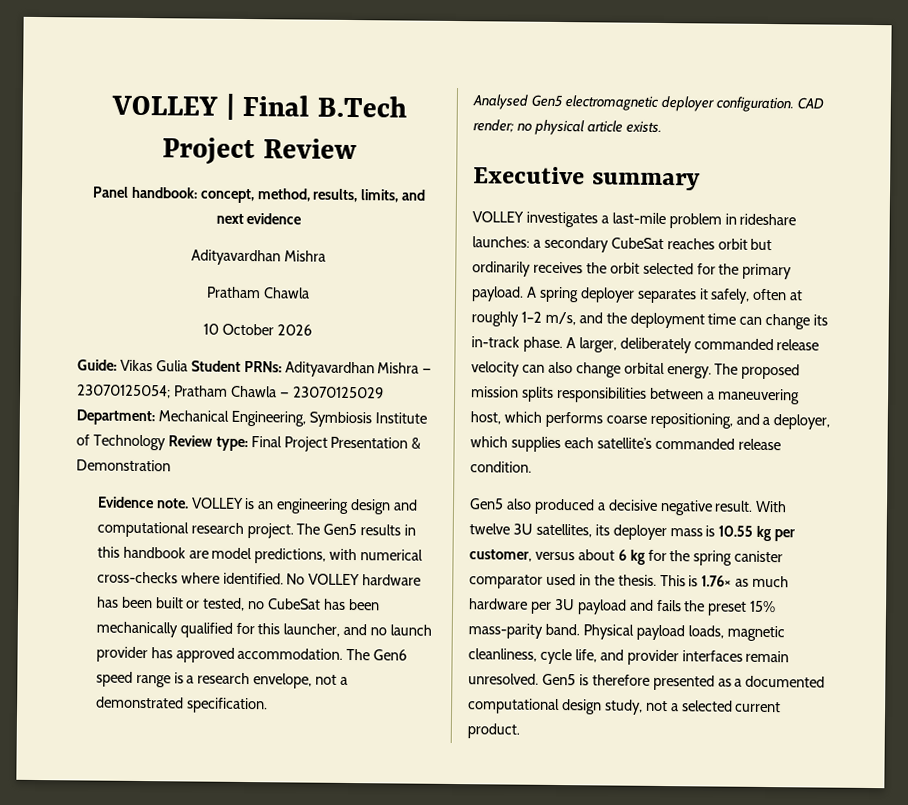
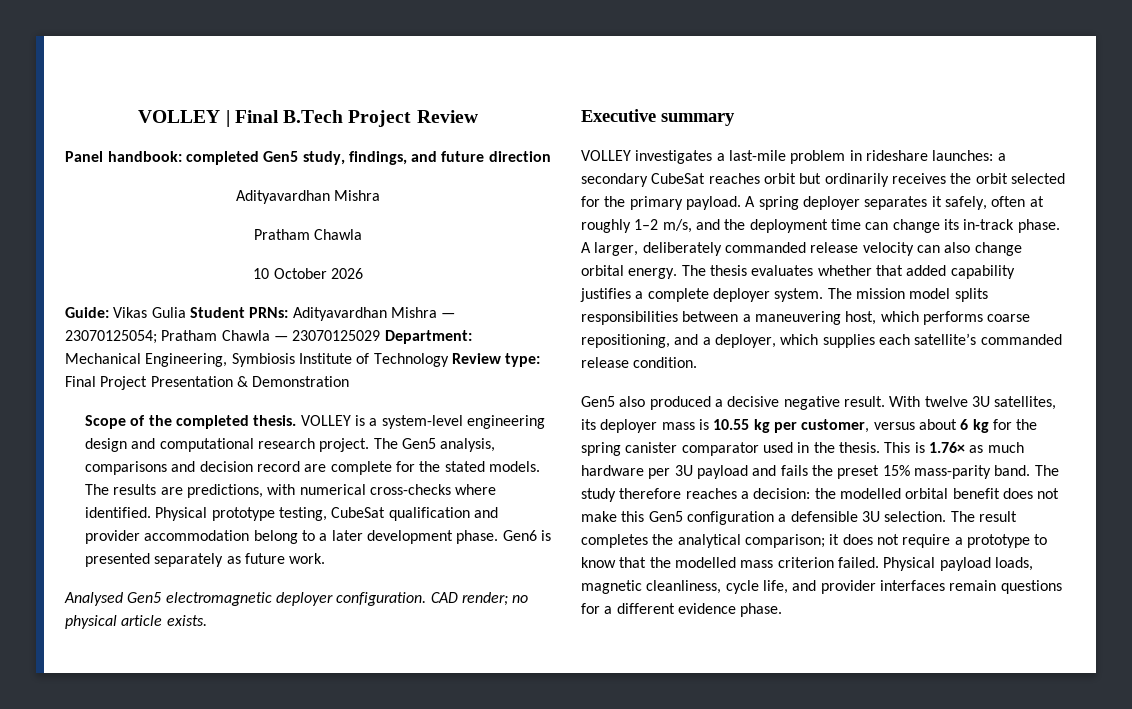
- Panel handbook: concept, method, results, limits, and next evidence
+ Panel handbook: completed Gen5 study, findings, and future direction
- Evidence note. VOLLEY is an engineering design and computational research project.
+ Scope of the completed thesis. VOLLEY is a system-level engineering design and computational research project.
- The Gen5 results in this handbook are model predictions, with numerical cross-checks where identified.
+ The Gen5 analysis, comparisons and decision record are complete for the stated models. The results are predictions, with numerical cross-checks where identified.
- No VOLLEY hardware has been built or tested, no CubeSat has been mechanically qualified for this launcher, and no launch provider has approved accommodation. The Gen6 speed range is a research envelope, not a demonstrated specification.
+ Physical prototype testing, CubeSat qualification and provider accommodation belong to a later development phase. Gen6 is presented separately as future work.
- The proposed mission splits responsibilities between a maneuvering host, which performs coarse repositioning, and a deployer, which supplies each satellite’s commanded release condition.
+ The thesis evaluates whether that added capability justifies a complete deployer system. The mission model splits responsibilities between a maneuvering host, which performs coarse repositioning, and a deployer, which supplies each satellite’s commanded release condition.
+ The study therefore reaches a decision: the modelled orbital benefit does not make this Gen5 configuration a defensible 3U selection. The result completes the analytical comparison; it does not require a prototype to know that the modelled mass criterion failed.
- Physical payload loads, magnetic cleanliness, cycle life, and provider interfaces remain unresolved. Gen5 is therefore presented as a documented computational design study, not a selected current product.
+ Physical payload loads, magnetic cleanliness, cycle life, and provider interfaces remain questions for a different evidence phase.

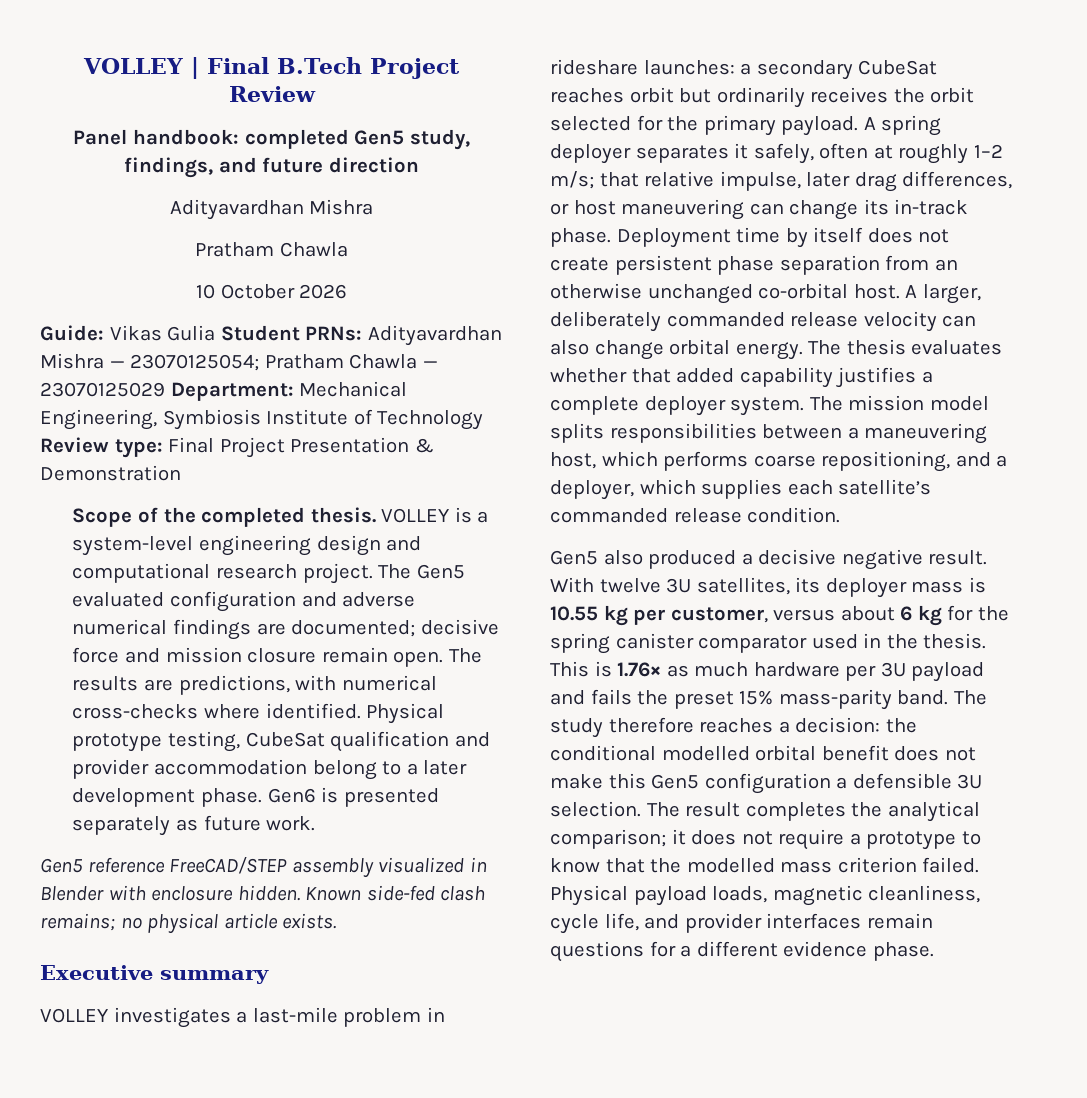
- The Gen5 analysis, comparisons and decision record are complete for the stated models.
+ The Gen5 evaluated configuration and adverse numerical findings are documented; decisive force and mission closure remain open.
- Analysed Gen5 electromagnetic deployer configuration. CAD render; no physical article exists.
+ Gen5 reference FreeCAD/STEP assembly visualized in Blender with enclosure hidden. Known side-fed clash remains; no physical article exists.
- A spring deployer separates it safely, often at roughly 1–2 m/s, and the deployment time can change its in-track phase.
+ A spring deployer separates it safely, often at roughly 1–2 m/s; that relative impulse, later drag differences, or host maneuvering can change its in-track phase.
+ Deployment time by itself does not create persistent phase separation from an otherwise unchanged co-orbital host.
- The study therefore reaches a decision: the modelled orbital benefit does not make this Gen5 configuration a defensible 3U selection.
+ The study therefore reaches a decision: the conditional modelled orbital benefit does not make this Gen5 configuration a defensible 3U selection.

